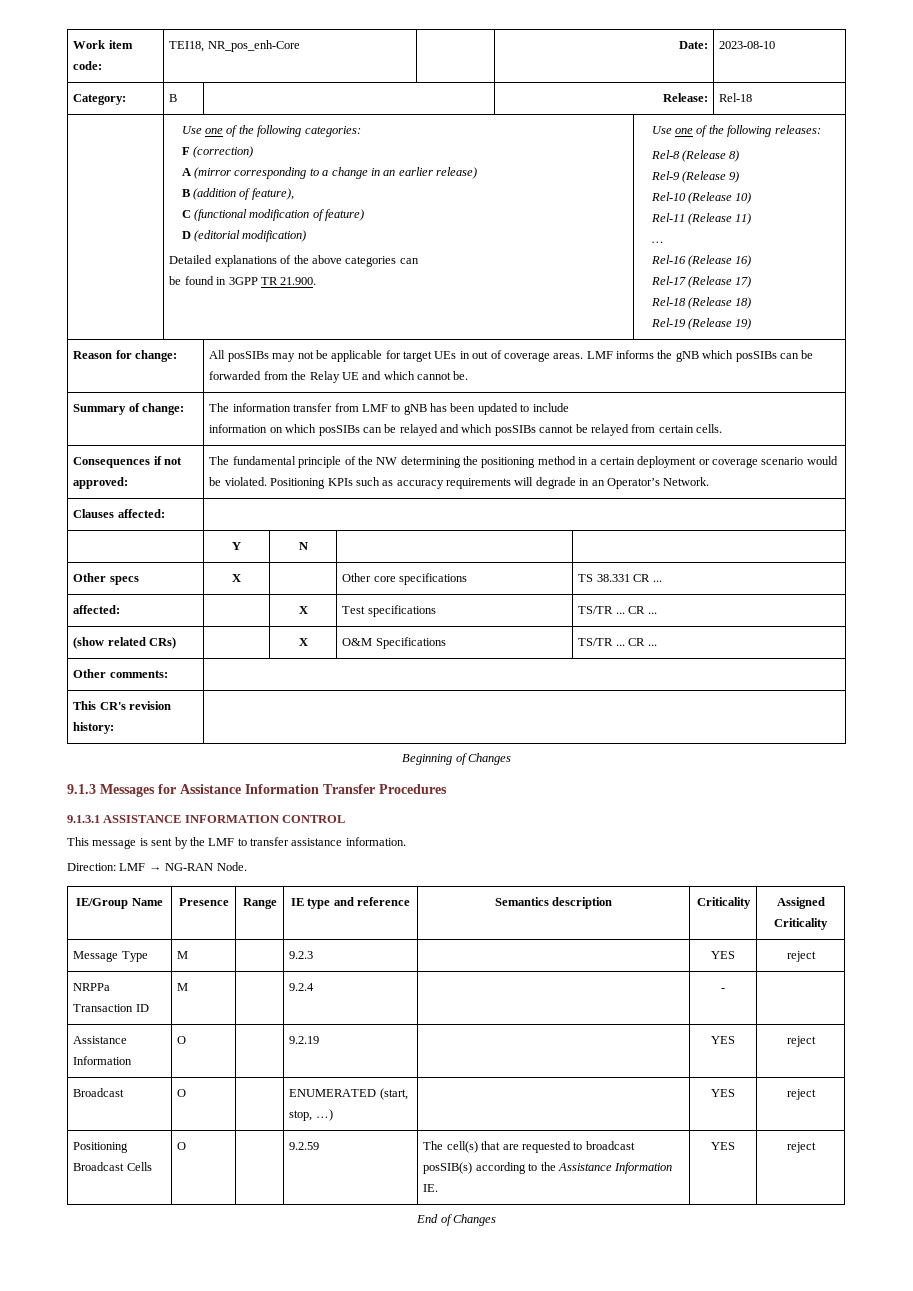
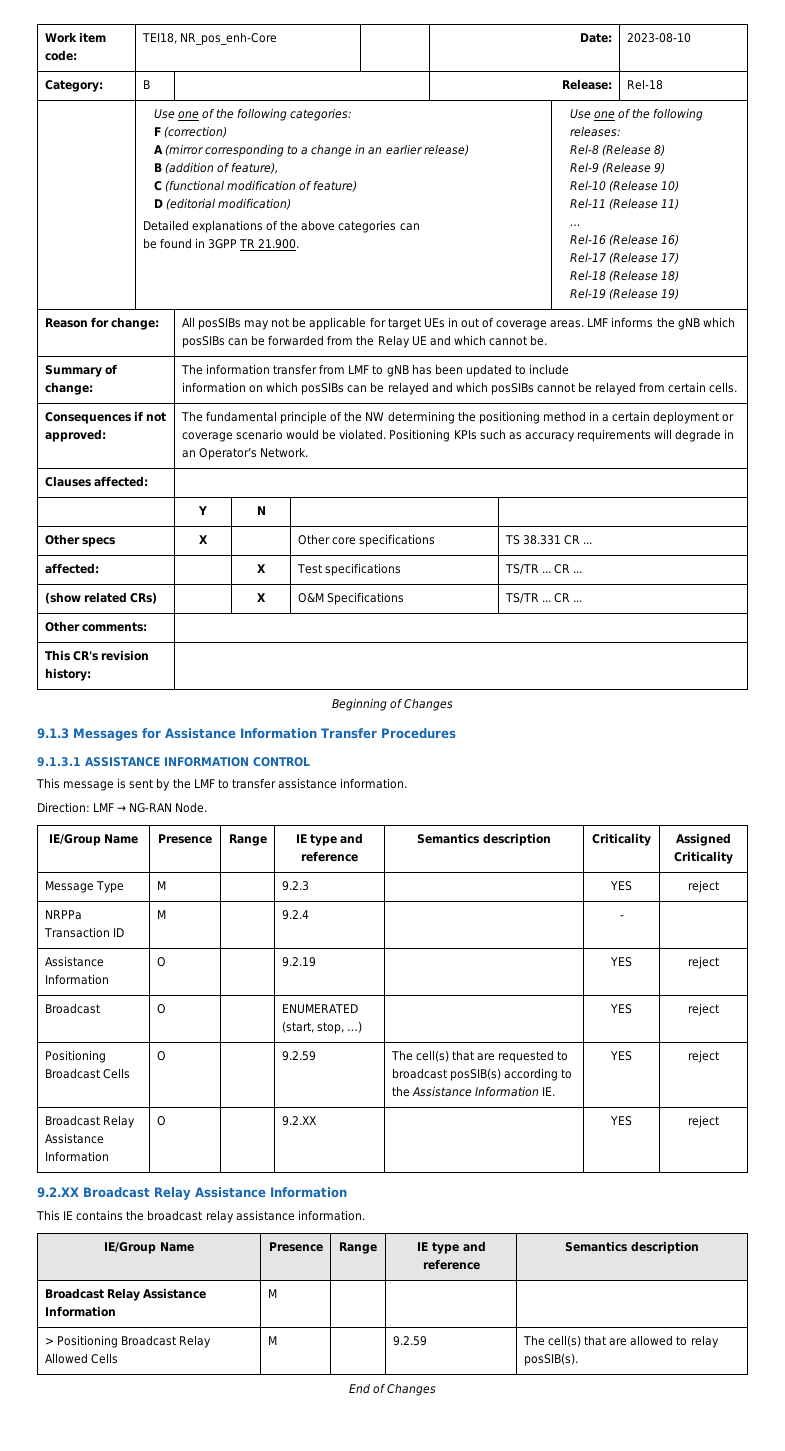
+ Broadcast Relay Assistance Information | O | | 9.2.XX | | YES | reject
+ 9.2.XX Broadcast Relay Assistance Information
+ This IE contains the broadcast relay assistance information.
+ IE/Group Name | Presence | Range | IE type and reference | Semantics description
+ Broadcast Relay Assistance Information | M | | |
+ > Positioning Broadcast Relay Allowed Cells | M | | 9.2.59 | The cell(s) that are allowed to relay posSIB(s).

